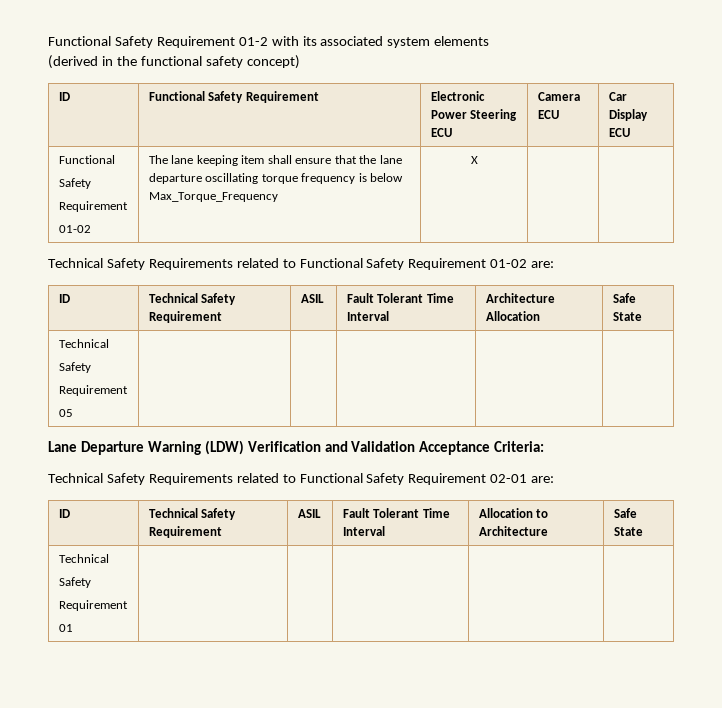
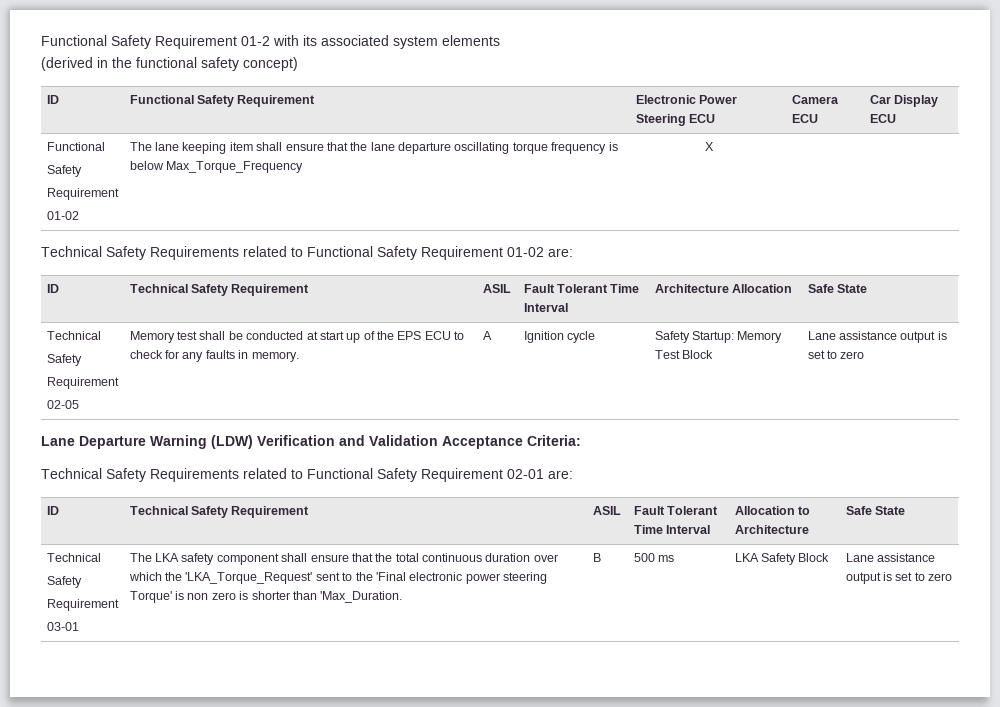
  ID | Technical Safety Requirement | ASIL | Fault Tolerant Time Interval | Architecture Allocation | Safe State
  Technical
  Safety
  Requirement
- 05 | | | | |
+ 02-05 | Memory test shall be conducted at start up of the EPS ECU to check for any faults in memory. | A | Ignition cycle | Safety Startup: Memory Test Block | Lane assistance output is set to zero
- 01
+ 03-01 | The LKA safety component shall ensure that the total continuous duration over which the 'LKA_Torque_Request' sent to the 'Final electronic power steering Torque' is non zero is shorter than 'Max_Duration. | B | 500 ms | LKA Safety Block | Lane assistance output is set to zero

